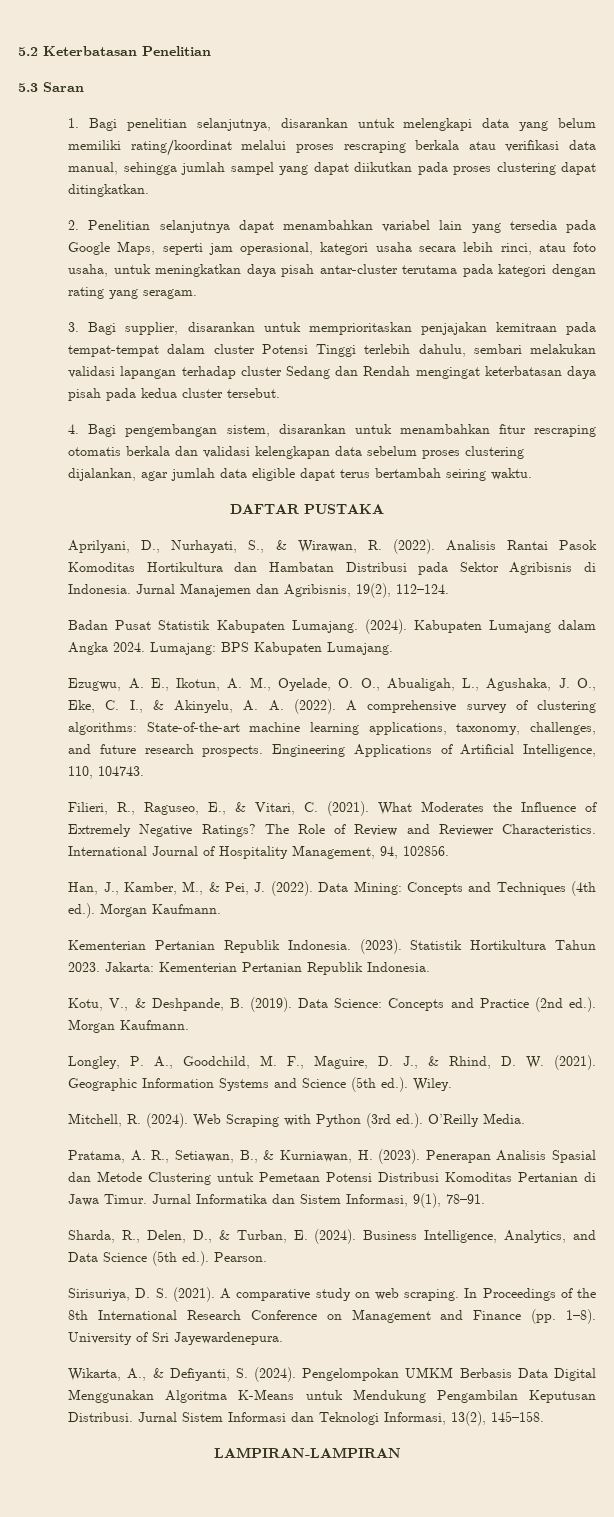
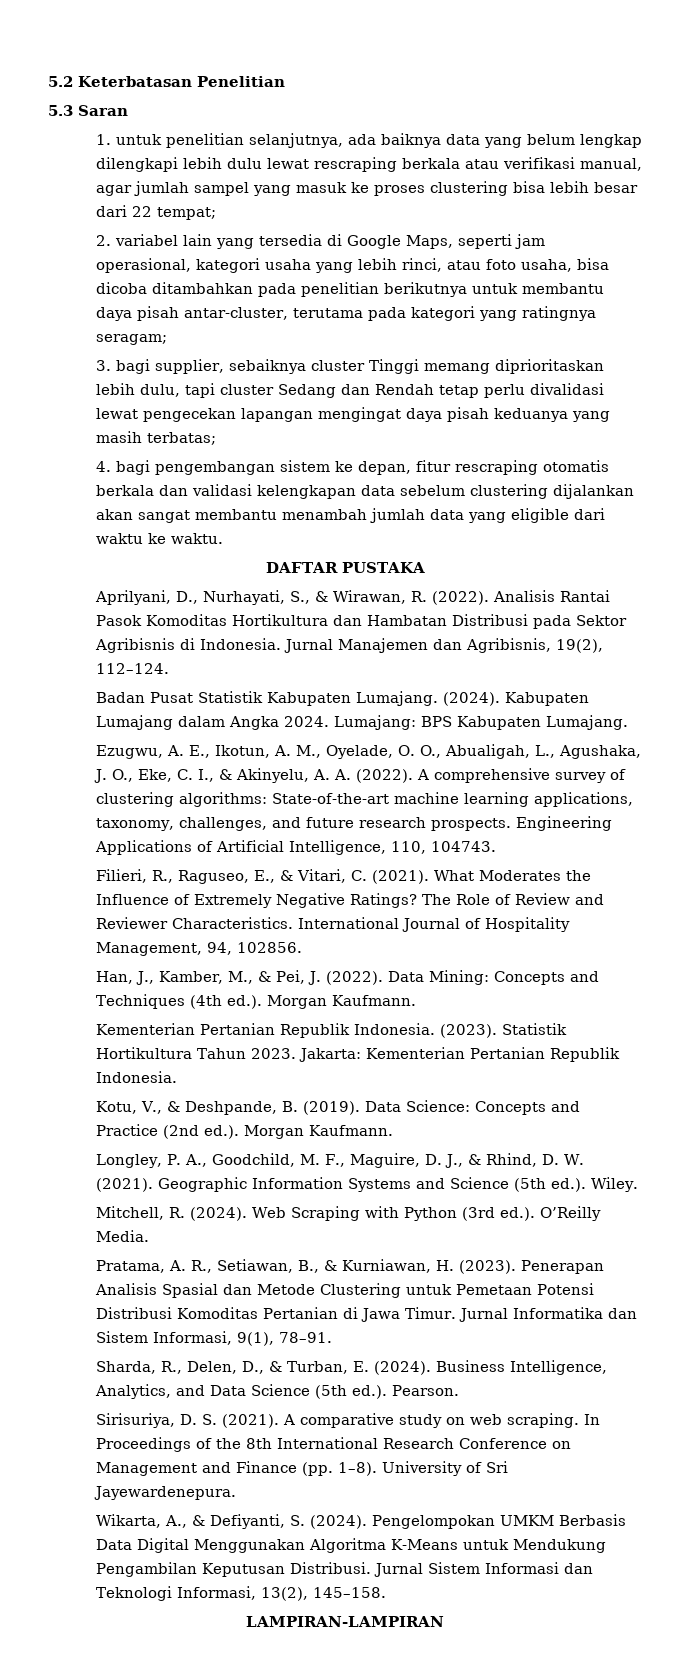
- 1. Bagi penelitian selanjutnya, disarankan untuk melengkapi data yang belum memiliki rating/koordinat melalui proses rescraping berkala atau verifikasi data manual, sehingga jumlah sampel yang dapat diikutkan pada proses clustering dapat ditingkatkan.
- 2. Penelitian selanjutnya dapat menambahkan variabel lain yang tersedia pada Google Maps, seperti jam operasional, kategori usaha secara lebih rinci, atau foto usaha, untuk meningkatkan daya pisah antar-cluster terutama pada kategori dengan rating yang seragam.
- 3. Bagi supplier, disarankan untuk memprioritaskan penjajakan kemitraan pada tempat-tempat dalam cluster Potensi Tinggi terlebih dahulu, sembari melakukan validasi lapangan terhadap cluster Sedang dan Rendah mengingat keterbatasan daya pisah pada kedua cluster tersebut.
- 4. Bagi pengembangan sistem, disarankan untuk menambahkan fitur rescraping otomatis berkala dan validasi kelengkapan data sebelum proses clustering dijalankan, agar jumlah data eligible dapat terus bertambah seiring waktu.
+ 1. untuk penelitian selanjutnya, ada baiknya data yang belum lengkap dilengkapi lebih dulu lewat rescraping berkala atau verifikasi manual, agar jumlah sampel yang masuk ke proses clustering bisa lebih besar dari 22 tempat;
+ 2. variabel lain yang tersedia di Google Maps, seperti jam operasional, kategori usaha yang lebih rinci, atau foto usaha, bisa dicoba ditambahkan pada penelitian berikutnya untuk membantu daya pisah antar-cluster, terutama pada kategori yang ratingnya seragam;
+ 3. bagi supplier, sebaiknya cluster Tinggi memang diprioritaskan lebih dulu, tapi cluster Sedang dan Rendah tetap perlu divalidasi lewat pengecekan lapangan mengingat daya pisah keduanya yang masih terbatas;
+ 4. bagi pengembangan sistem ke depan, fitur rescraping otomatis berkala dan validasi kelengkapan data sebelum clustering dijalankan akan sangat membantu menambah jumlah data yang eligible dari waktu ke waktu.

